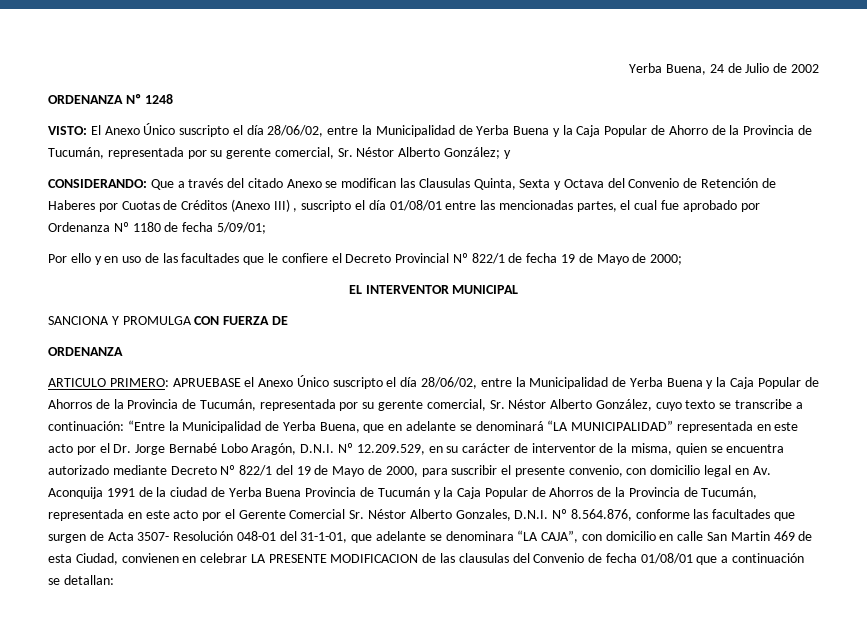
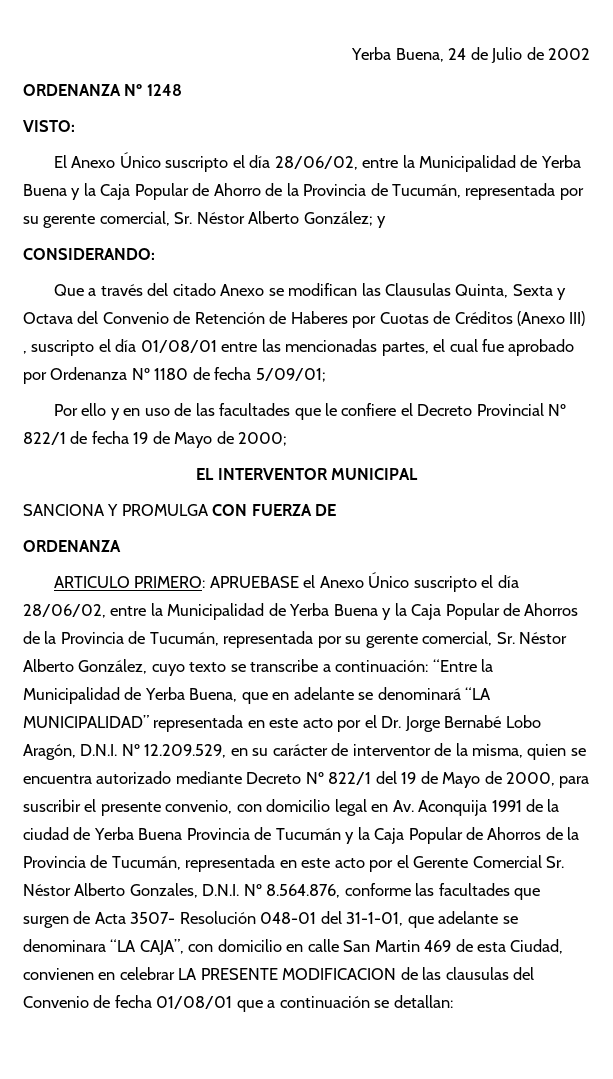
- VISTO: El Anexo Único suscripto el día 28/06/02, entre la Municipalidad de Yerba Buena y la Caja Popular de Ahorro de la Provincia de Tucumán, representada por su gerente comercial, Sr. Néstor Alberto González; y
+ VISTO:
+ El Anexo Único suscripto el día 28/06/02, entre la Municipalidad de Yerba Buena y la Caja Popular de Ahorro de la Provincia de Tucumán, representada por su gerente comercial, Sr. Néstor Alberto González; y
- CONSIDERANDO: Que a través del citado Anexo se modifican las Clausulas Quinta, Sexta y Octava del Convenio de Retención de Haberes por Cuotas de Créditos (Anexo III) , suscripto el día 01/08/01 entre las mencionadas partes, el cual fue aprobado por Ordenanza Nº 1180 de fecha 5/09/01;
+ CONSIDERANDO:
+ Que a través del citado Anexo se modifican las Clausulas Quinta, Sexta y Octava del Convenio de Retención de Haberes por Cuotas de Créditos (Anexo III) , suscripto el día 01/08/01 entre las mencionadas partes, el cual fue aprobado por Ordenanza Nº 1180 de fecha 5/09/01;

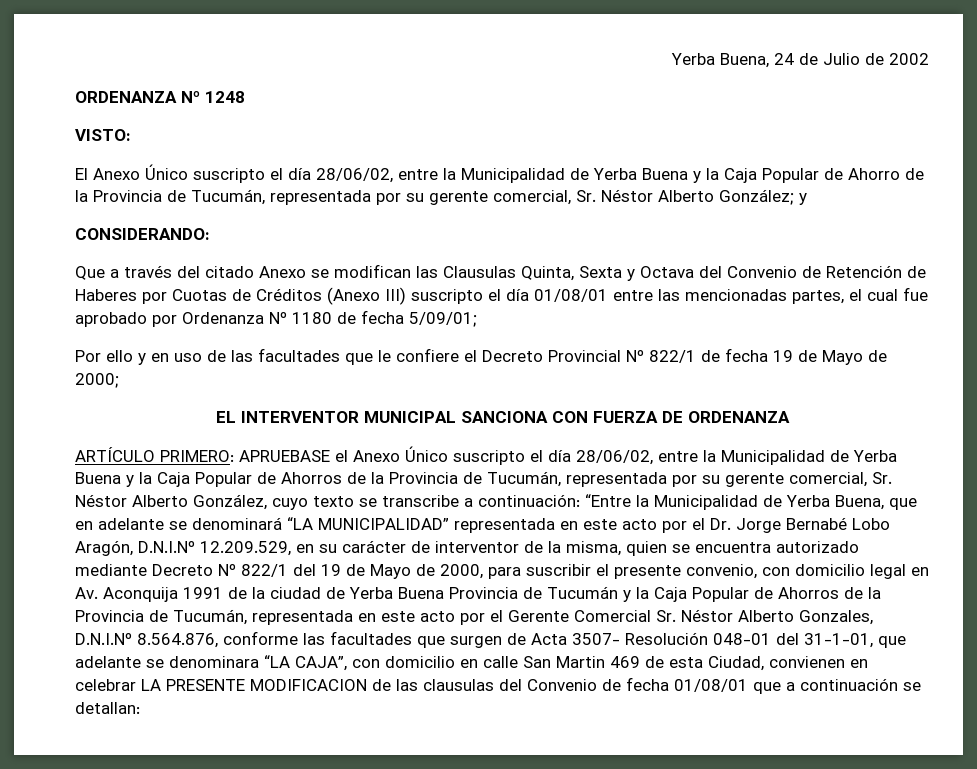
- Que a través del citado Anexo se modifican las Clausulas Quinta, Sexta y Octava del Convenio de Retención de Haberes por Cuotas de Créditos (Anexo III) , suscripto el día 01/08/01 entre las mencionadas partes, el cual fue aprobado por Ordenanza Nº 1180 de fecha 5/09/01;
+ Que a través del citado Anexo se modifican las Clausulas Quinta, Sexta y Octava del Convenio de Retención de Haberes por Cuotas de Créditos (Anexo III) suscripto el día 01/08/01 entre las mencionadas partes, el cual fue aprobado por Ordenanza Nº 1180 de fecha 5/09/01;
- EL INTERVENTOR MUNICIPAL
- SANCIONA Y PROMULGA CON FUERZA DE
- ORDENANZA
+ EL INTERVENTOR MUNICIPAL SANCIONA CON FUERZA DE ORDENANZA
- ARTICULO PRIMERO:
+ ARTÍCULO PRIMERO:
- “Entre la Municipalidad de Yerba Buena, que en adelante se denominará “LA MUNICIPALIDAD” representada en este acto por el Dr. Jorge Bernabé Lobo Aragón, D.N.I. Nº 12.209.529, en su carácter de interventor de la misma, quien se encuentra autorizado mediante Decreto Nº 822/1 del 19 de Mayo de 2000, para suscribir el presente convenio, con domicilio legal en Av. Aconquija 1991 de la ciudad de Yerba Buena Provincia de Tucumán y la Caja Popular de Ahorros de la Provincia de Tucumán, representada en este acto por el Gerente Comercial Sr. Néstor Alberto Gonzales, D.N.I. Nº 8.564.876, conforme las facultades que surgen de Acta 3507- Resolución 048-01 del 31-1-01, que adelante se denominara “LA CAJA”, con domicilio en calle San Martin 469 de esta Ciudad, convienen en celebrar LA PRESENTE MODIFICACION de las clausulas del Convenio de fecha 01/08/01 que a continuación se detallan:
+ “Entre la Municipalidad de Yerba Buena, que en adelante se denominará “LA MUNICIPALIDAD” representada en este acto por el Dr. Jorge Bernabé Lobo Aragón, D.N.I.Nº 12.209.529, en su carácter de interventor de la misma, quien se encuentra autorizado mediante Decreto Nº 822/1 del 19 de Mayo de 2000, para suscribir el presente convenio, con domicilio legal en Av. Aconquija 1991 de la ciudad de Yerba Buena Provincia de Tucumán y la Caja Popular de Ahorros de la Provincia de Tucumán, representada en este acto por el Gerente Comercial Sr. Néstor Alberto Gonzales, D.N.I.Nº 8.564.876, conforme las facultades que surgen de Acta 3507- Resolución 048-01 del 31-1-01, que adelante se denominara “LA CAJA”, con domicilio en calle San Martin 469 de esta Ciudad, convienen en celebrar LA PRESENTE MODIFICACION de las clausulas del Convenio de fecha 01/08/01 que a continuación se detallan:

